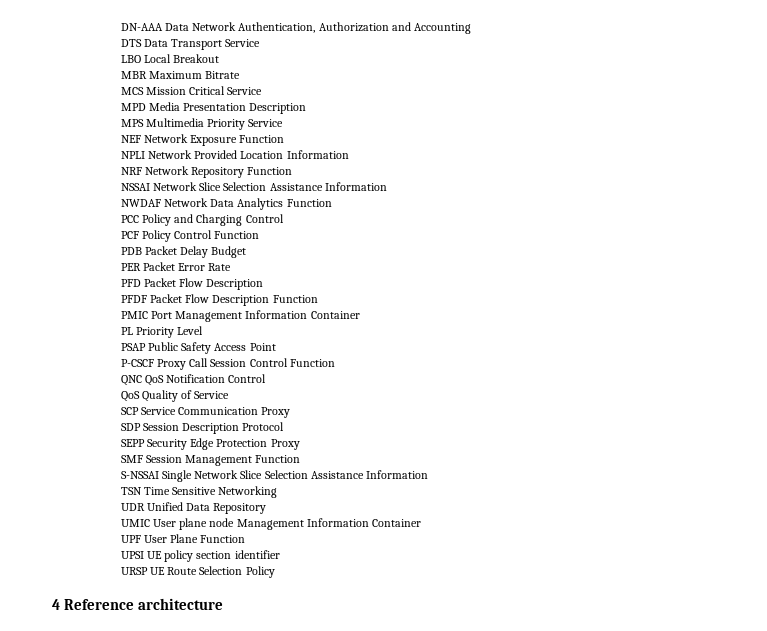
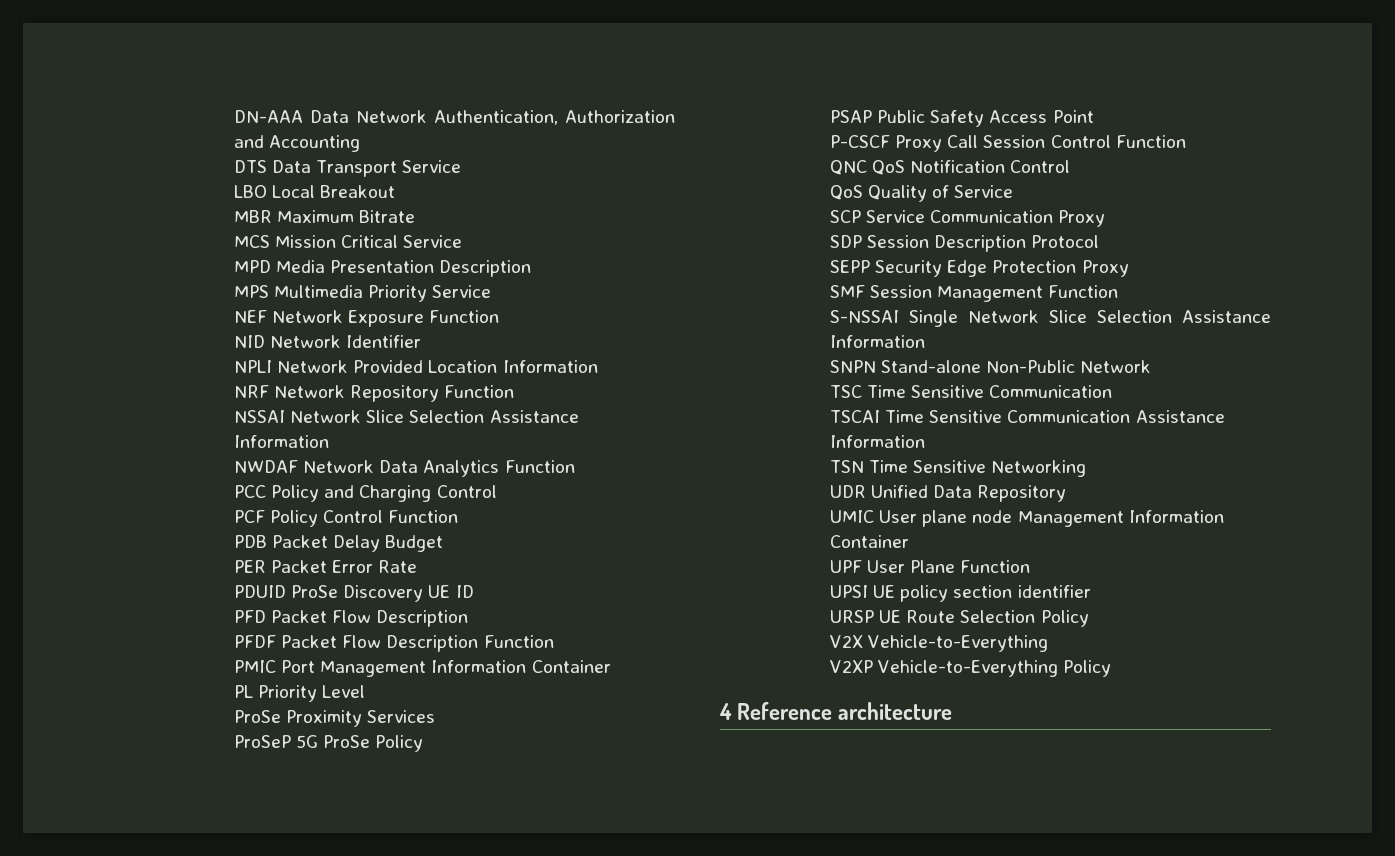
+ NID Network Identifier
+ PDUID ProSe Discovery UE ID
+ ProSe Proximity Services
+ ProSeP 5G ProSe Policy
+ SNPN Stand-alone Non-Public Network
+ TSC Time Sensitive Communication
+ TSCAI Time Sensitive Communication Assistance Information
+ V2X Vehicle-to-Everything
+ V2XP Vehicle-to-Everything Policy

